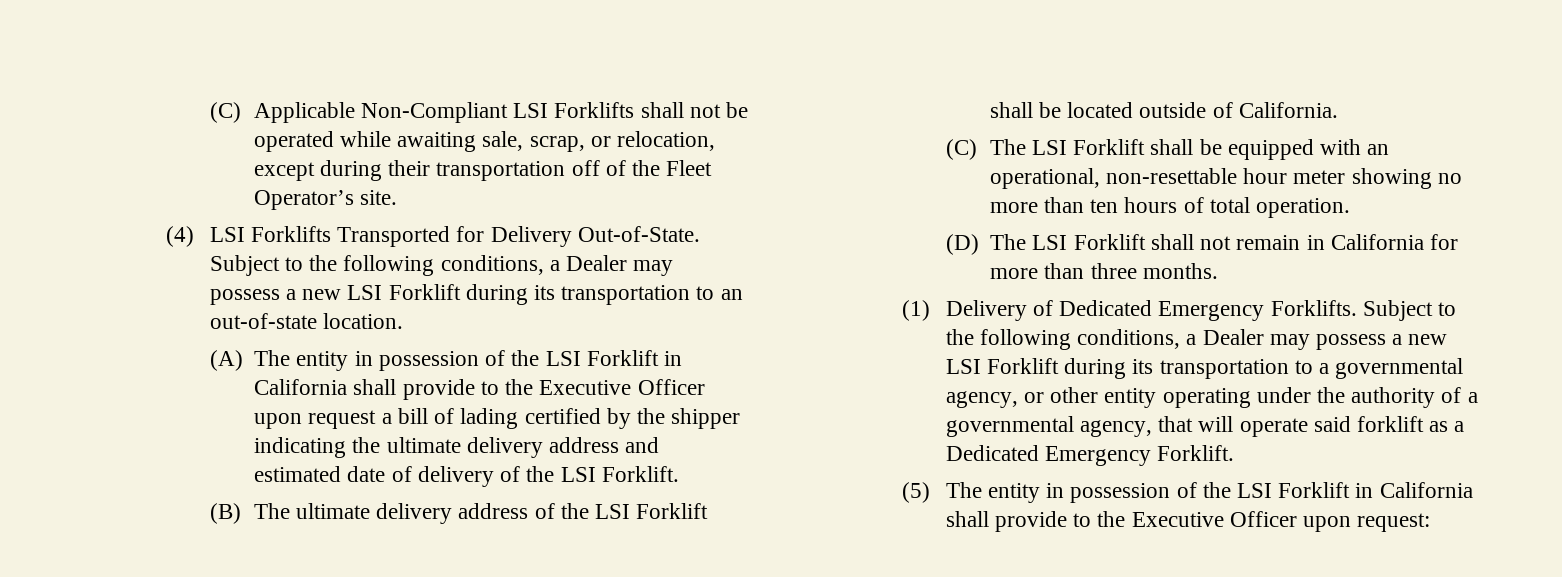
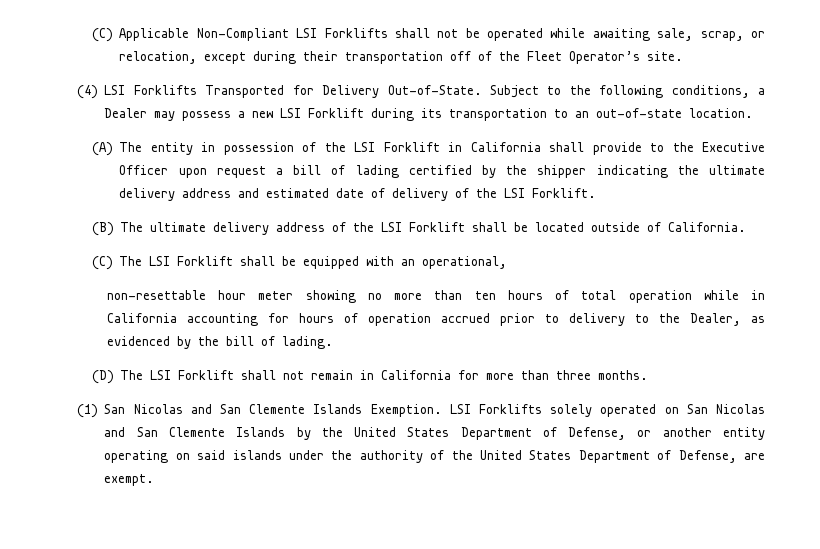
- (C) The LSI Forklift shall be equipped with an operational, non-resettable hour meter showing no more than ten hours of total operation.
+ (C) The LSI Forklift shall be equipped with an operational,
+ non-resettable hour meter showing no more than ten hours of total operation while in California accounting for hours of operation accrued prior to delivery to the Dealer, as evidenced by the bill of lading.
- (1) Delivery of Dedicated Emergency Forklifts. Subject to the following conditions, a Dealer may possess a new LSI Forklift during its transportation to a governmental agency, or other entity operating under the authority of a governmental agency, that will operate said forklift as a Dedicated Emergency Forklift.
- (5) The entity in possession of the LSI Forklift in California shall provide to the Executive Officer upon request:
+ (1) San Nicolas and San Clemente Islands Exemption. LSI Forklifts solely operated on San Nicolas and San Clemente Islands by the United States Department of Defense, or another entity operating on said islands under the authority of the United States Department of Defense, are exempt.

